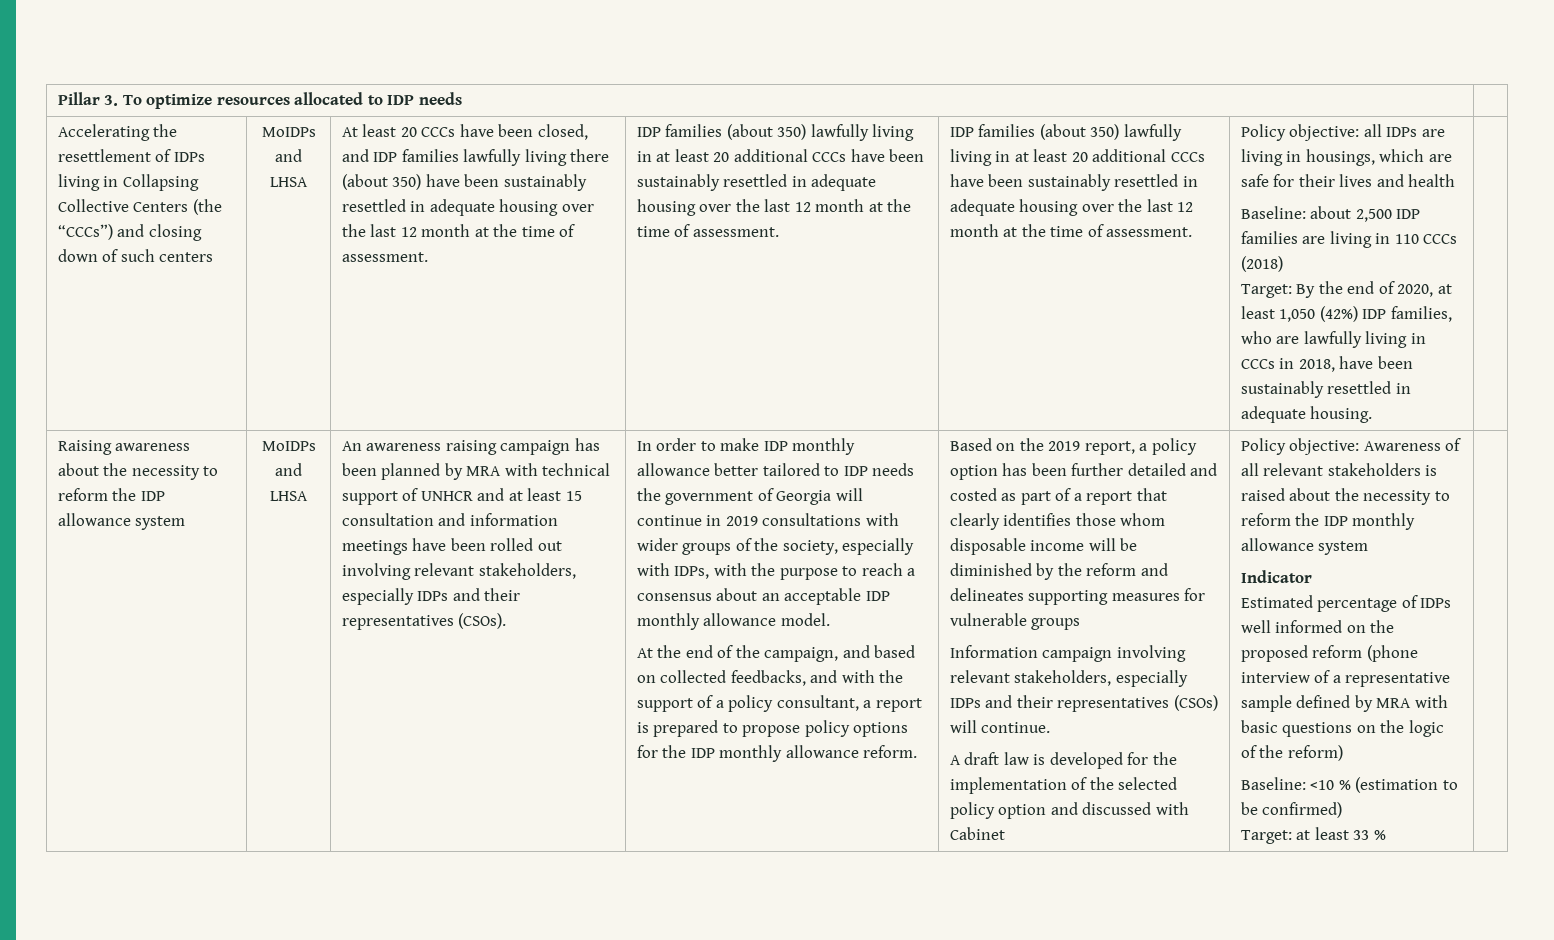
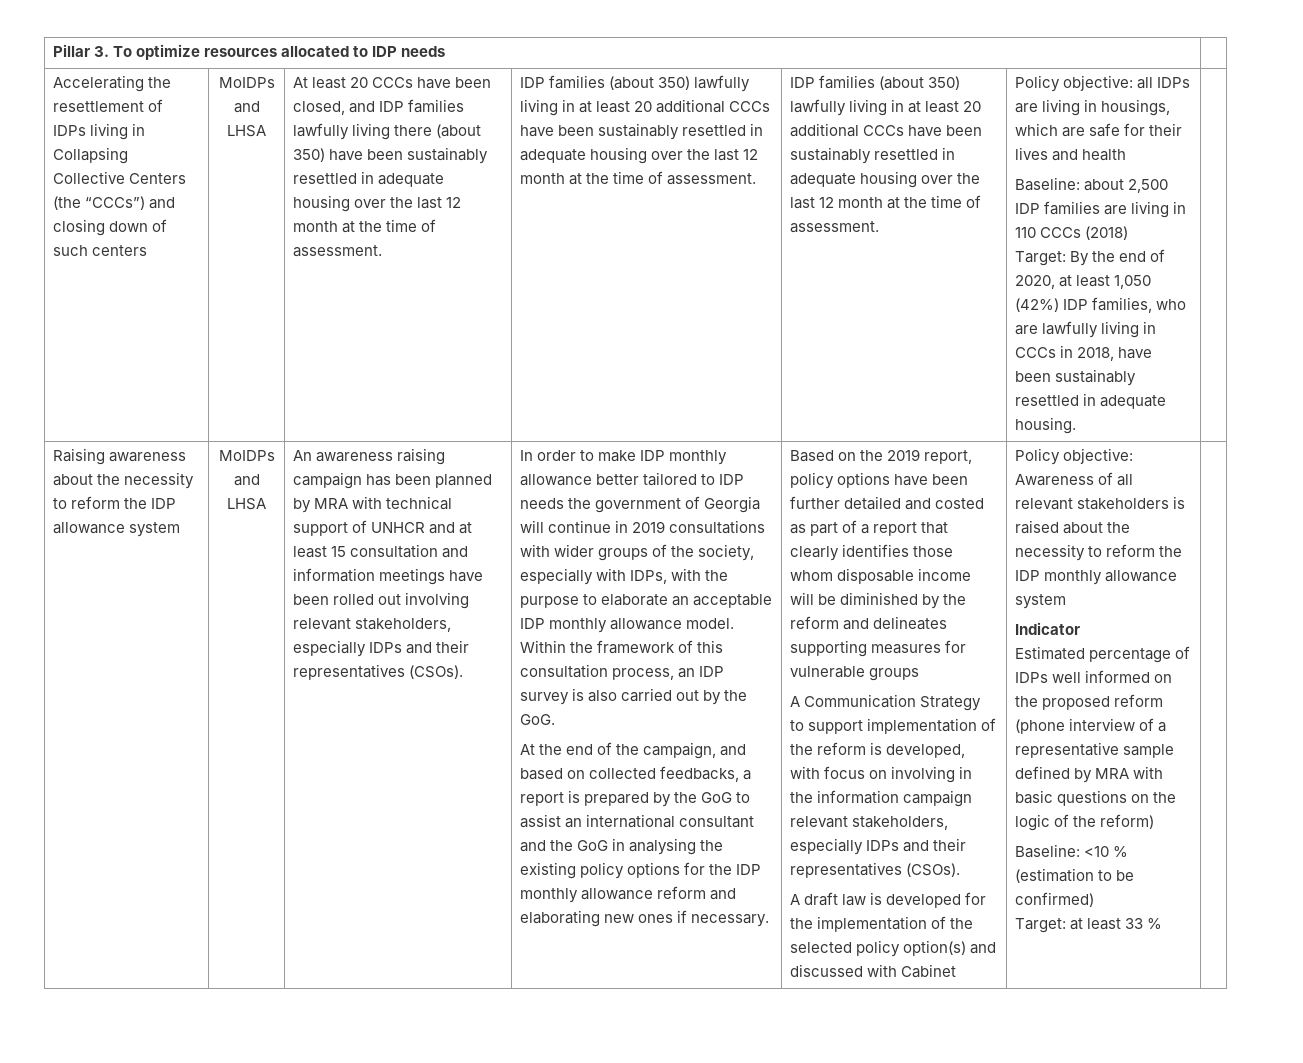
- In order to make IDP monthly allowance better tailored to IDP needs the government of Georgia will continue in 2019 consultations with wider groups of the society, especially with IDPs, with the purpose to reach a consensus about an acceptable IDP monthly allowance model.
+ In order to make IDP monthly allowance better tailored to IDP needs the government of Georgia will continue in 2019 consultations with wider groups of the society, especially with IDPs, with the purpose to elaborate an acceptable IDP monthly allowance model. Within the framework of this consultation process, an IDP survey is also carried out by the GoG.
- At the end of the campaign, and based on collected feedbacks, and with the support of a policy consultant, a report is prepared to propose policy options for the IDP monthly allowance reform.
+ At the end of the campaign, and based on collected feedbacks, a report is prepared by the GoG to assist an international consultant and the GoG in analysing the existing policy options for the IDP monthly allowance reform and elaborating new ones if necessary.
- Based on the 2019 report, a policy option has been further detailed and costed as part of a report that clearly identifies those whom disposable income will be diminished by the reform and delineates supporting measures for vulnerable groups
+ Based on the 2019 report, policy options have been further detailed and costed as part of a report that clearly identifies those whom disposable income will be diminished by the reform and delineates supporting measures for vulnerable groups
- Information campaign involving relevant stakeholders, especially IDPs and their representatives (CSOs) will continue.
+ A Communication Strategy to support implementation of the reform is developed, with focus on involving in the information campaign relevant stakeholders, especially IDPs and their representatives (CSOs).
- A draft law is developed for the implementation of the selected policy option and discussed with Cabinet
+ A draft law is developed for the implementation of the selected policy option(s) and discussed with Cabinet

